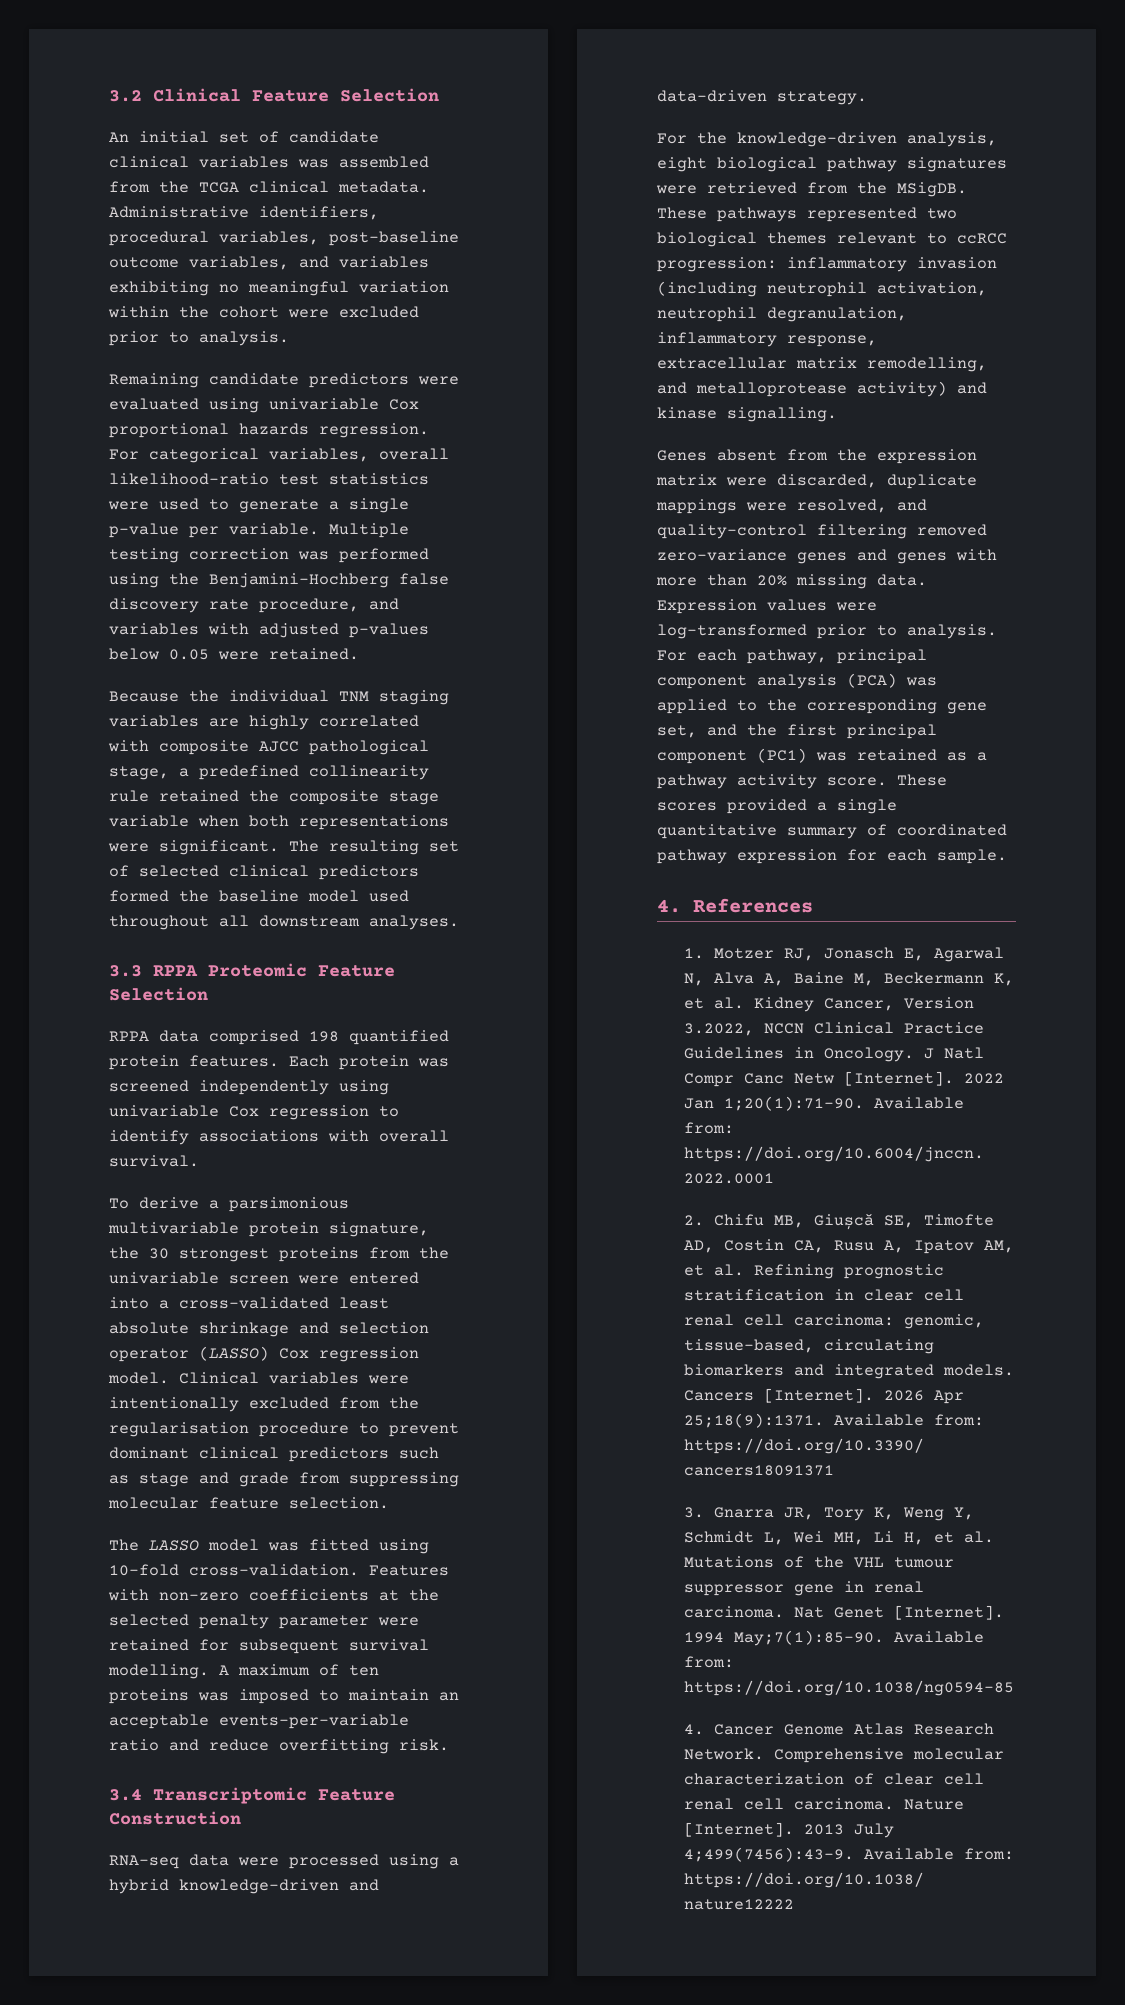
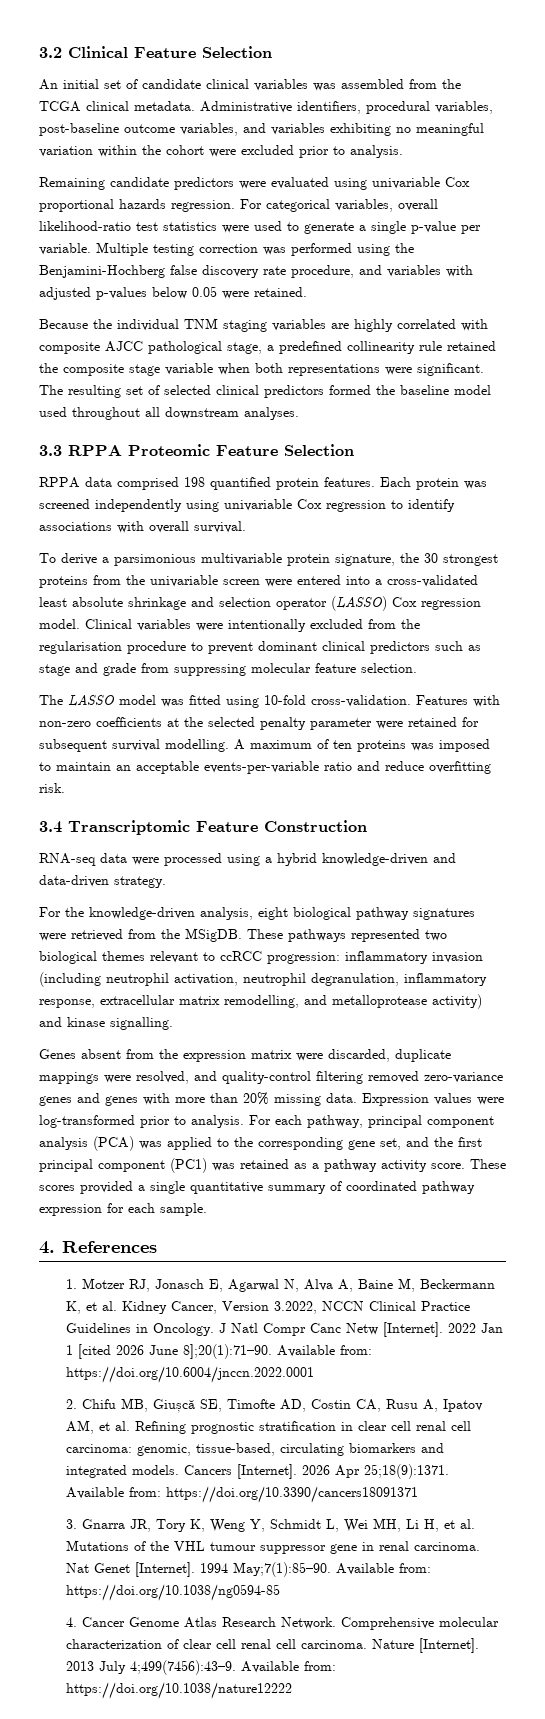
- 2022 Jan 1;20(1):71–90.
+ 2022 Jan 1 [cited 2026 June 8];20(1):71–90.

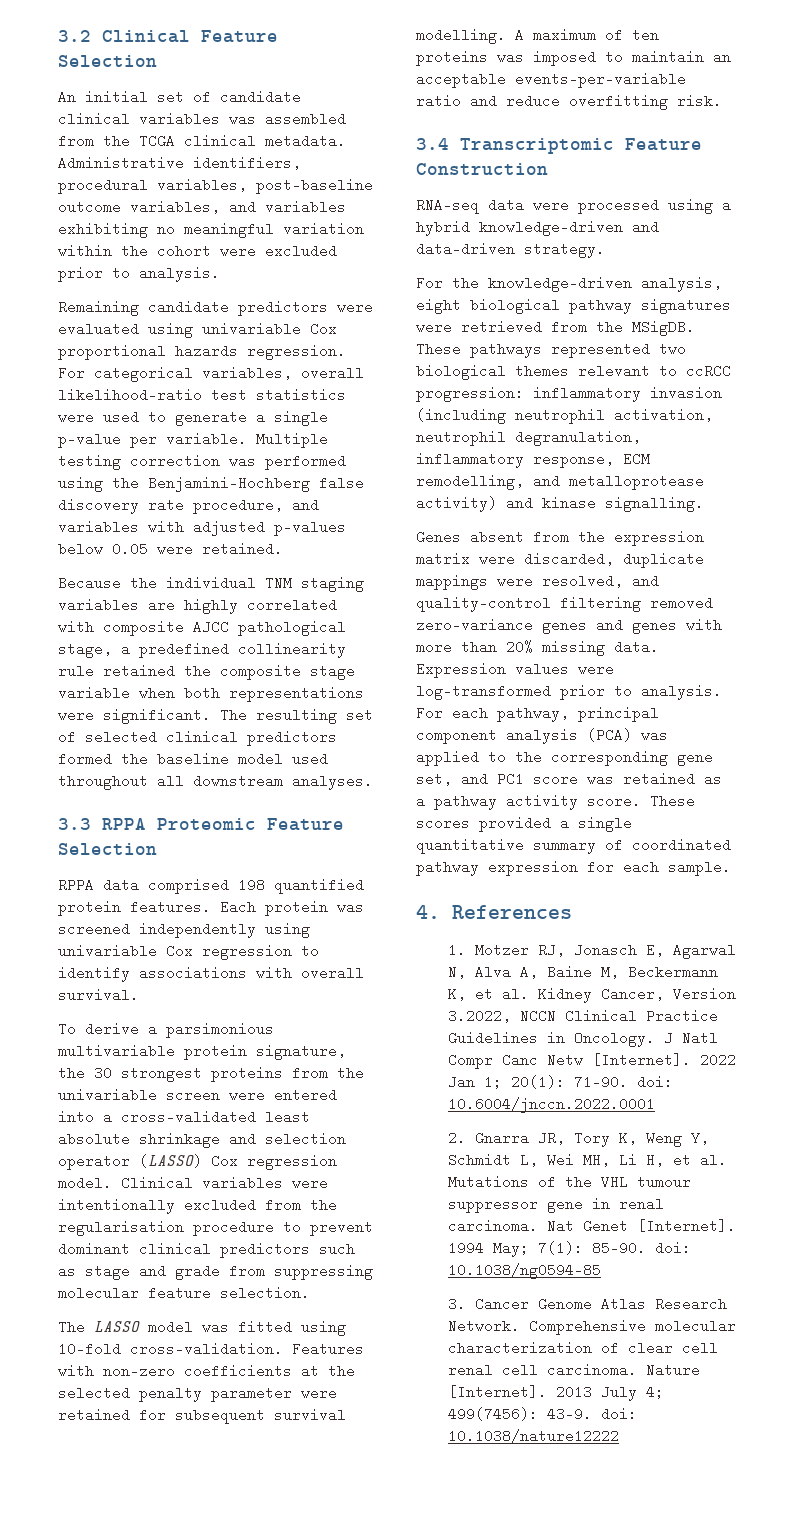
- These pathways represented two biological themes relevant to ccRCC progression: inflammatory invasion (including neutrophil activation, neutrophil degranulation, inflammatory response, extracellular matrix remodelling, and metalloprotease activity) and kinase signalling.
+ These pathways represented two biological themes relevant to ccRCC progression: inflammatory invasion (including neutrophil activation, neutrophil degranulation, inflammatory response, ECM remodelling, and metalloprotease activity) and kinase signalling.
- For each pathway, principal component analysis (PCA) was applied to the corresponding gene set, and the first principal component (PC1) was retained as a pathway activity score.
+ For each pathway, principal component analysis (PCA) was applied to the corresponding gene set, and PC1 score was retained as a pathway activity score.
- 2022 Jan 1 [cited 2026 June 8];20(1):71–90. Available from: https://doi.org/10.6004/jnccn.2022.0001
- 2. Chifu MB, Giușcă SE, Timofte AD, Costin CA, Rusu A, Ipatov AM, et al. Refining prognostic stratification in clear cell renal cell carcinoma: genomic, tissue-based, circulating biomarkers and integrated models. Cancers [Internet]. 2026 Apr 25;18(9):1371. Available from: https://doi.org/10.3390/cancers18091371
- 3. Gnarra JR, Tory K, Weng Y, Schmidt L, Wei MH, Li H, et al. Mutations of the VHL tumour suppressor gene in renal carcinoma.
+ 2022 Jan 1; 20(1): 71–90. doi: 10.6004/jnccn.2022.0001
+ 2. Gnarra JR, Tory K, Weng Y, Schmidt L, Wei MH, Li H, et al. Mutations of the VHL tumour suppressor gene in renal carcinoma.
- 1994 May;7(1):85–90. Available from: https://doi.org/10.1038/ng0594-85
- 4. Cancer Genome Atlas Research Network.
+ 1994 May; 7(1): 85–90. doi: 10.1038/ng0594-85
+ 3. Cancer Genome Atlas Research Network.
- 2013 July 4;499(7456):43–9. Available from: https://doi.org/10.1038/nature12222
+ 2013 July 4; 499(7456): 43–9. doi: 10.1038/nature12222

